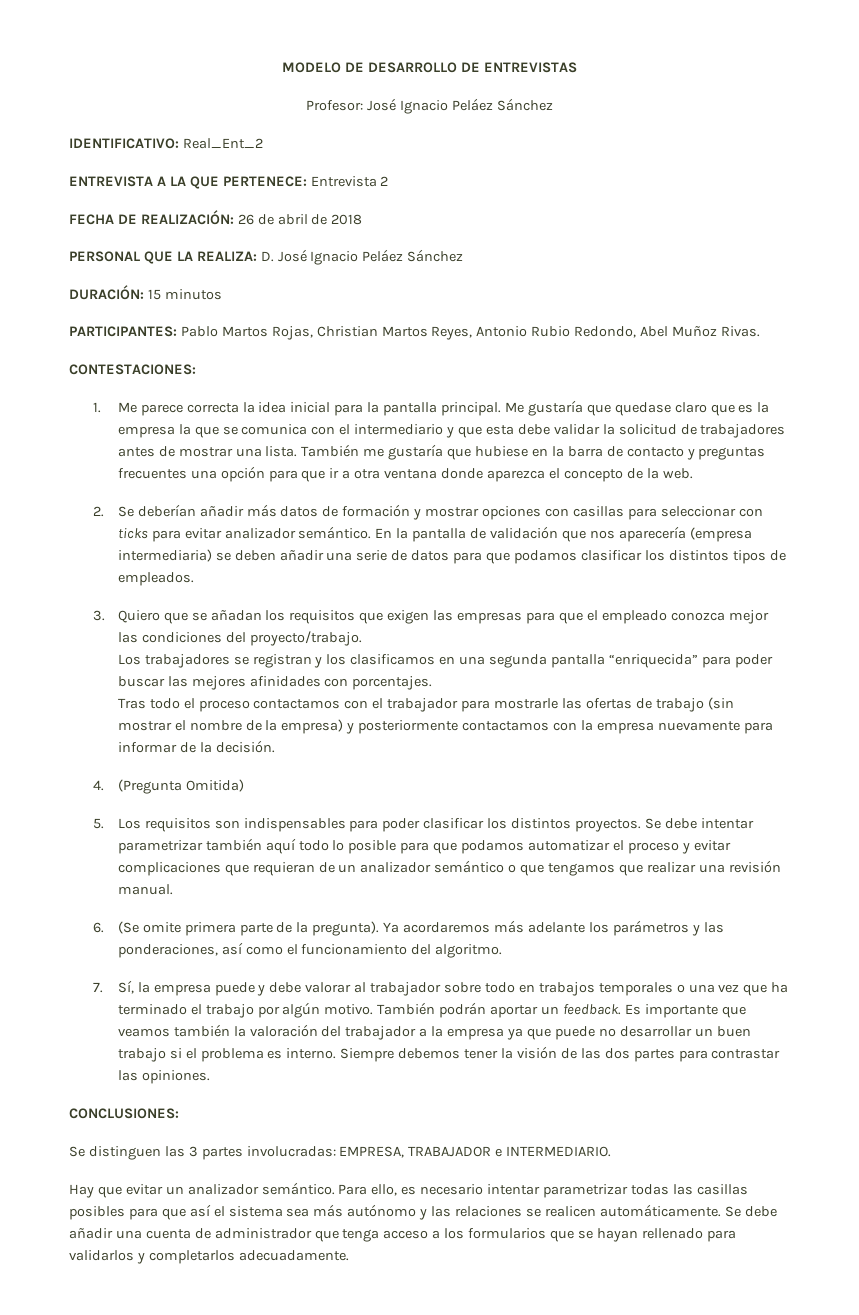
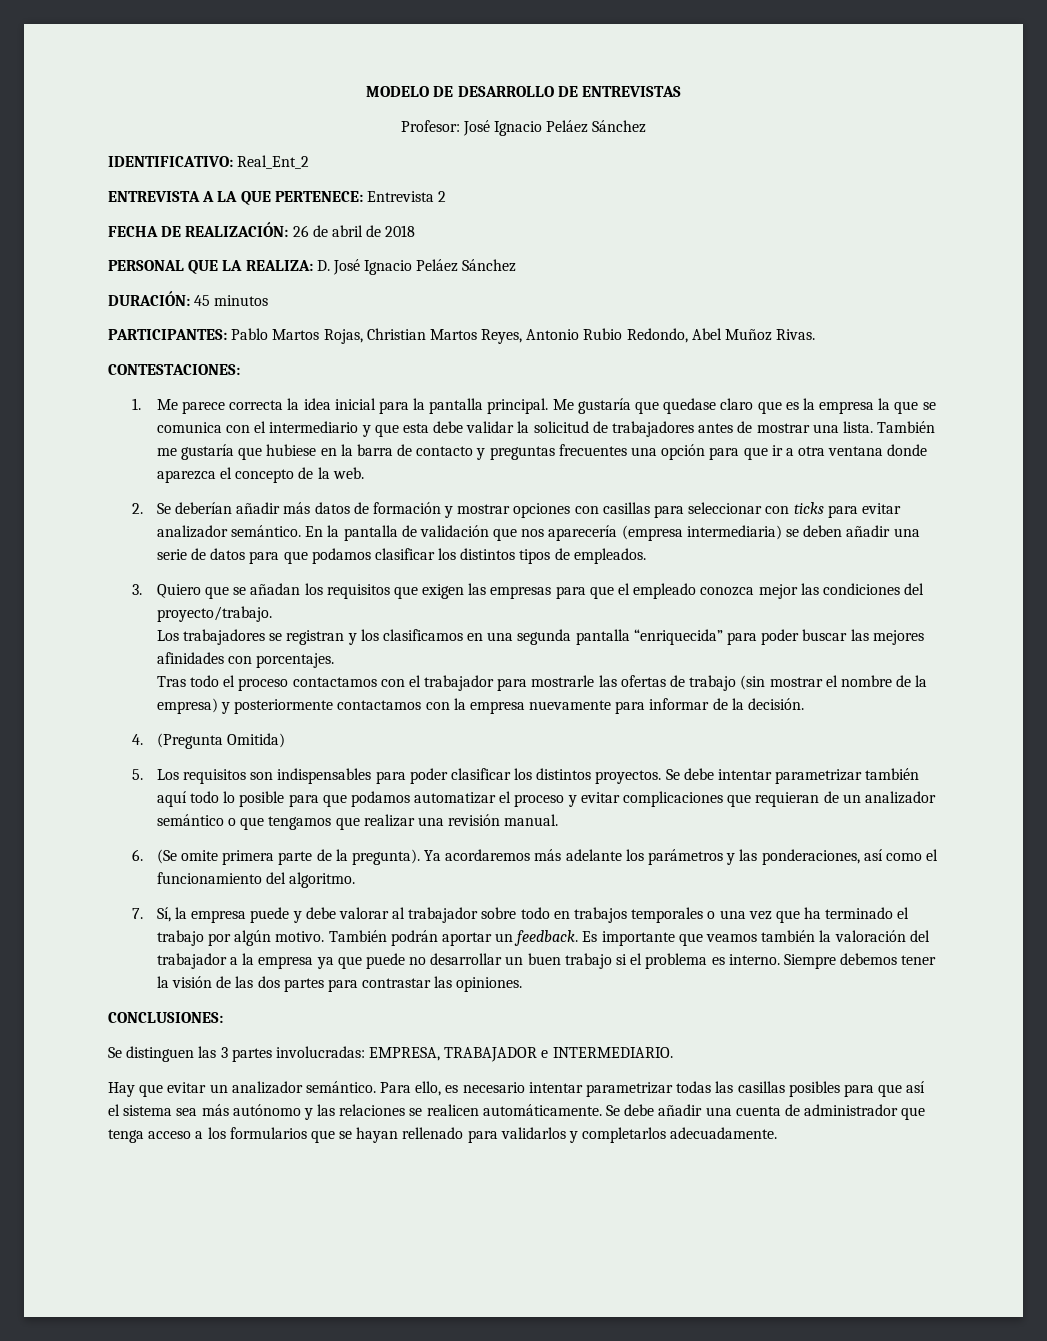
- DURACIÓN: 15 minutos
+ DURACIÓN: 45 minutos

